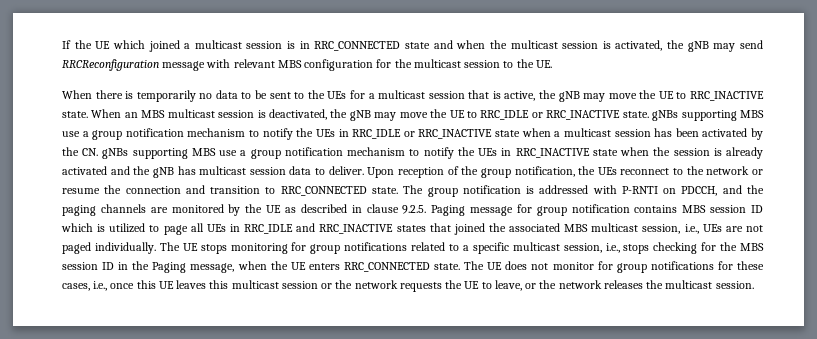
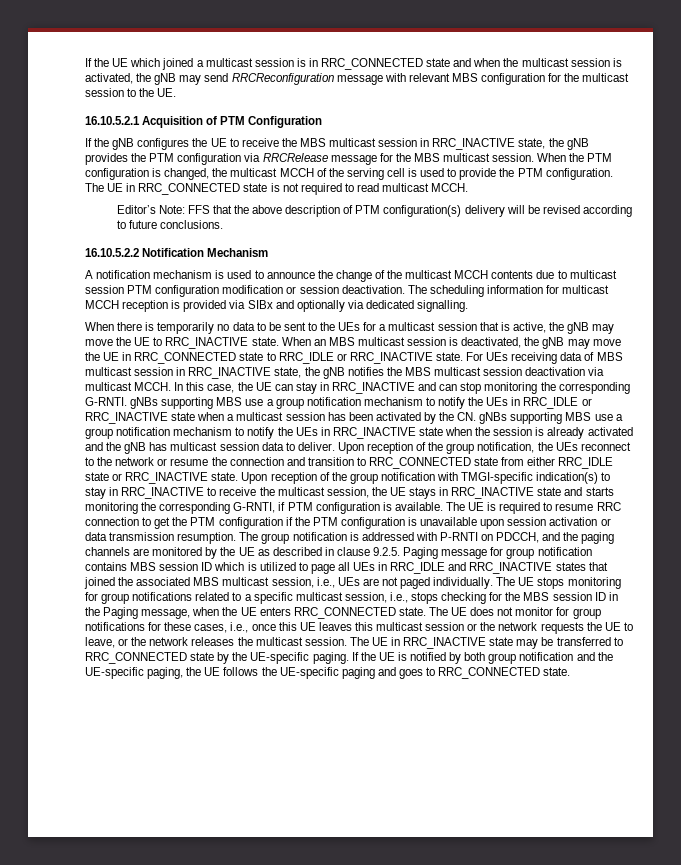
+ 16.10.5.2.1 Acquisition of PTM Configuration
+ If the gNB configures the UE to receive the MBS multicast session in RRC_INACTIVE state, the gNB provides the PTM configuration via RRCRelease message for the MBS multicast session. When the PTM configuration is changed, the multicast MCCH of the serving cell is used to provide the PTM configuration. The UE in RRC_CONNECTED state is not required to read multicast MCCH.
+ Editor’s Note: FFS that the above description of PTM configuration(s) delivery will be revised according to future conclusions.
+ 16.10.5.2.2 Notification Mechanism
+ A notification mechanism is used to announce the change of the multicast MCCH contents due to multicast session PTM configuration modification or session deactivation. The scheduling information for multicast MCCH reception is provided via SIBx and optionally via dedicated signalling.
- When an MBS multicast session is deactivated, the gNB may move the UE to RRC_IDLE or RRC_INACTIVE state. gNBs supporting MBS use a group notification mechanism to notify the UEs in RRC_IDLE or RRC_INACTIVE state when a multicast session has been activated by the CN. gNBs supporting MBS use a group notification mechanism to notify the UEs in RRC_INACTIVE state when the session is already activated and the gNB has multicast session data to deliver.
+ When an MBS multicast session is deactivated, the gNB may move the UE in RRC_CONNECTED state to RRC_IDLE or RRC_INACTIVE state. For UEs receiving data of MBS multicast session in RRC_INACTIVE state, the gNB notifies the MBS multicast session deactivation via multicast MCCH. In this case, the UE can stay in RRC_INACTIVE and can stop monitoring the corresponding G-RNTI. gNBs supporting MBS use a group notification mechanism to notify the UEs in RRC_IDLE or RRC_INACTIVE state when a multicast session has been activated by the CN. gNBs supporting MBS use a group notification mechanism to notify the UEs in RRC_INACTIVE state when the session is already activated and the gNB has multicast session data to deliver.
- Upon reception of the group notification, the UEs reconnect to the network or resume the connection and transition to RRC_CONNECTED state.
+ Upon reception of the group notification, the UEs reconnect to the network or resume the connection and transition to RRC_CONNECTED state from either RRC_IDLE state or RRC_INACTIVE state. Upon reception of the group notification with TMGI-specific indication(s) to stay in RRC_INACTIVE to receive the multicast session, the UE stays in RRC_INACTIVE state and starts monitoring the corresponding G-RNTI, if PTM configuration is available. The UE is required to resume RRC connection to get the PTM configuration if the PTM configuration is unavailable upon session activation or data transmission resumption.
+ The UE in RRC_INACTIVE state may be transferred to RRC_CONNECTED state by the UE-specific paging. If the UE is notified by both group notification and the UE-specific paging, the UE follows the UE-specific paging and goes to RRC_CONNECTED state.

